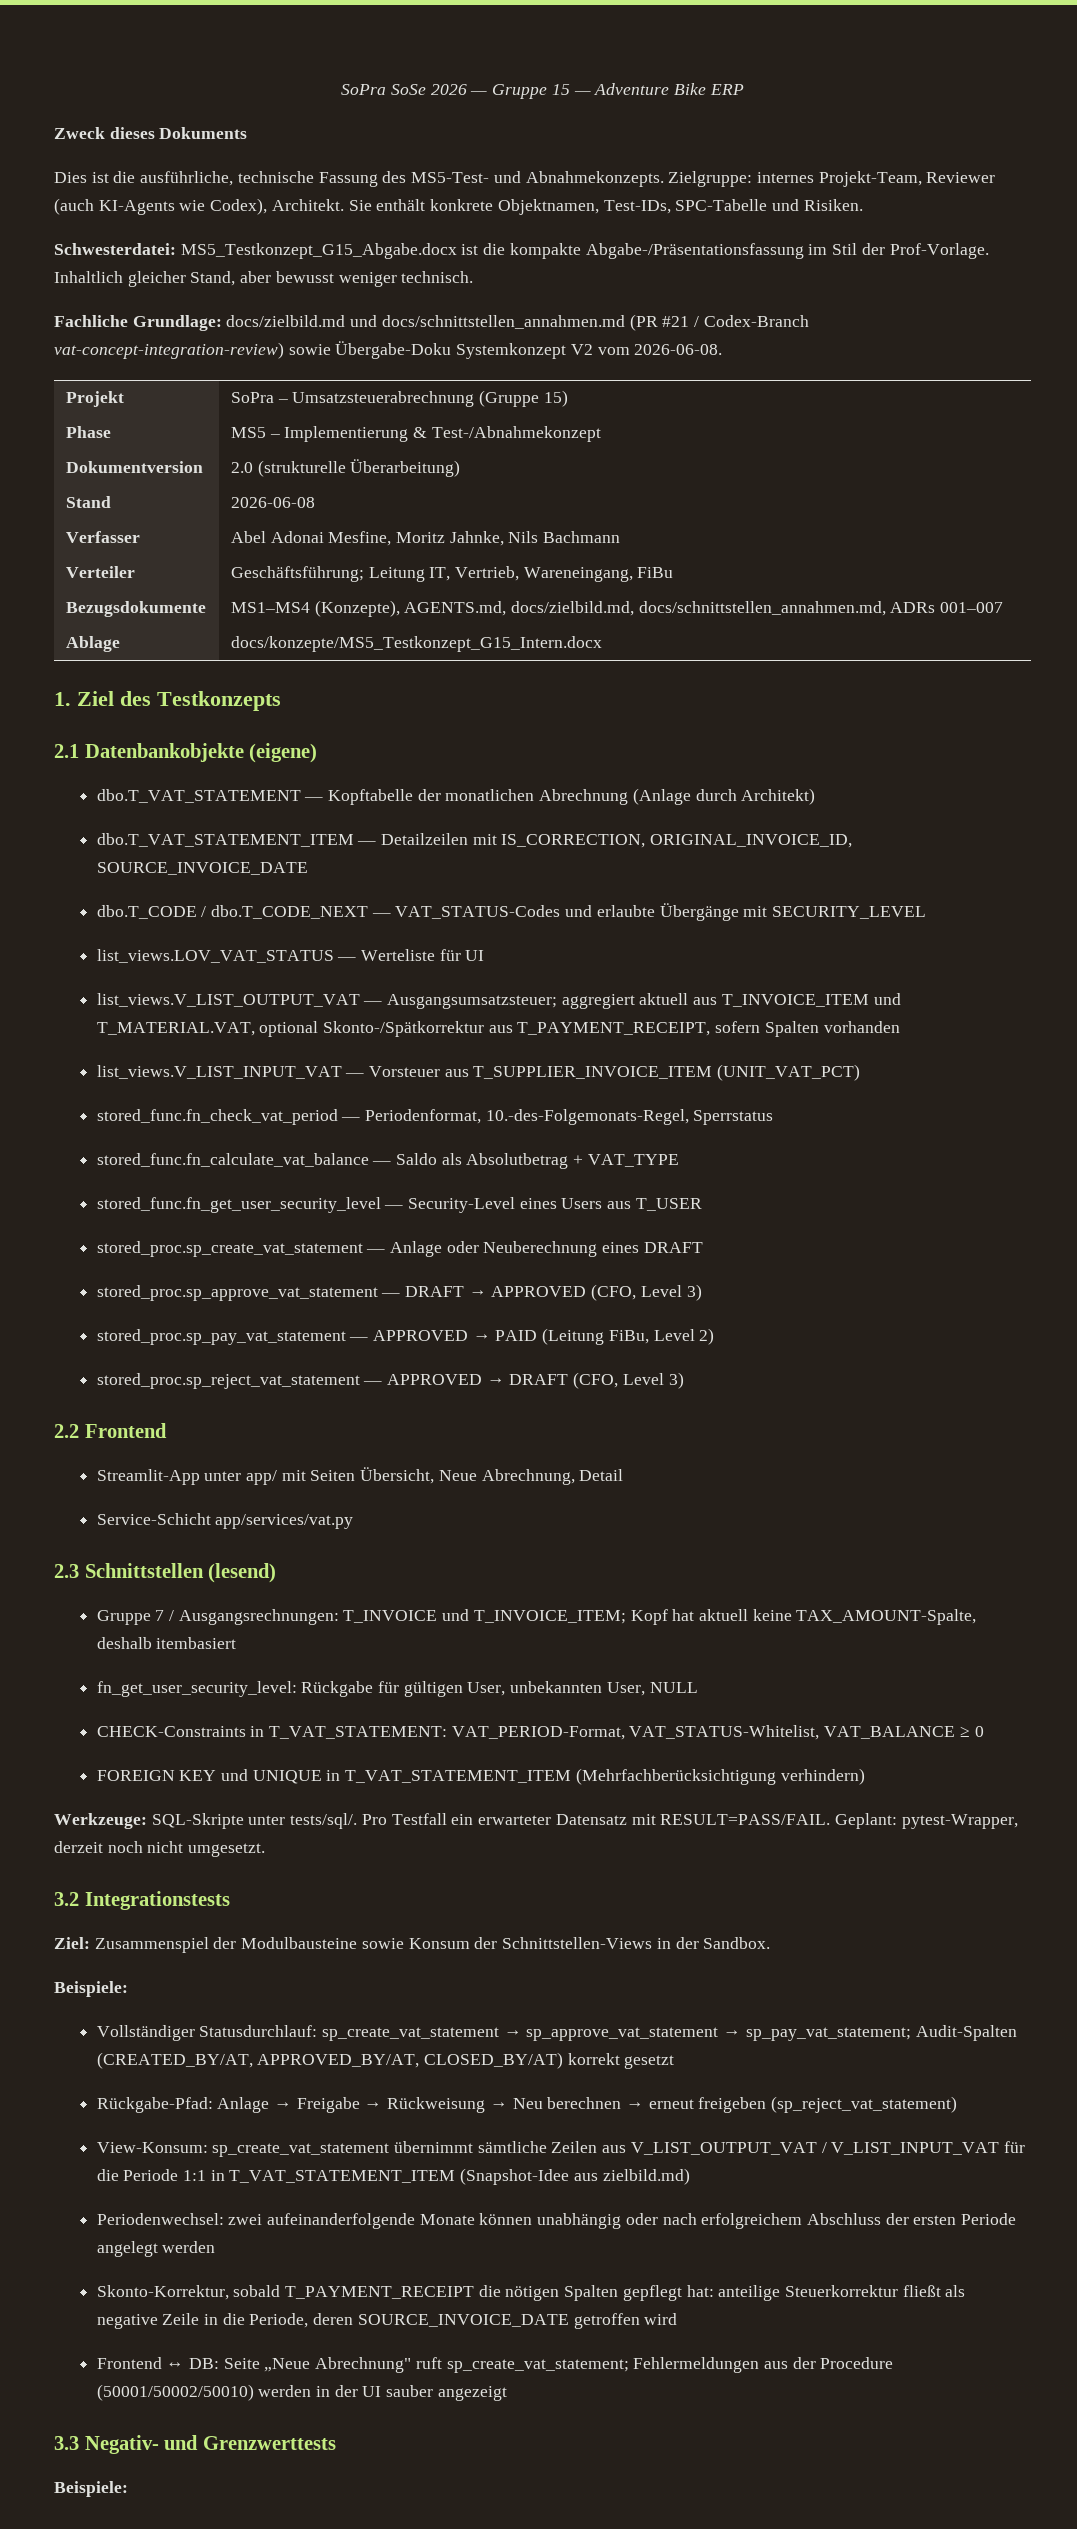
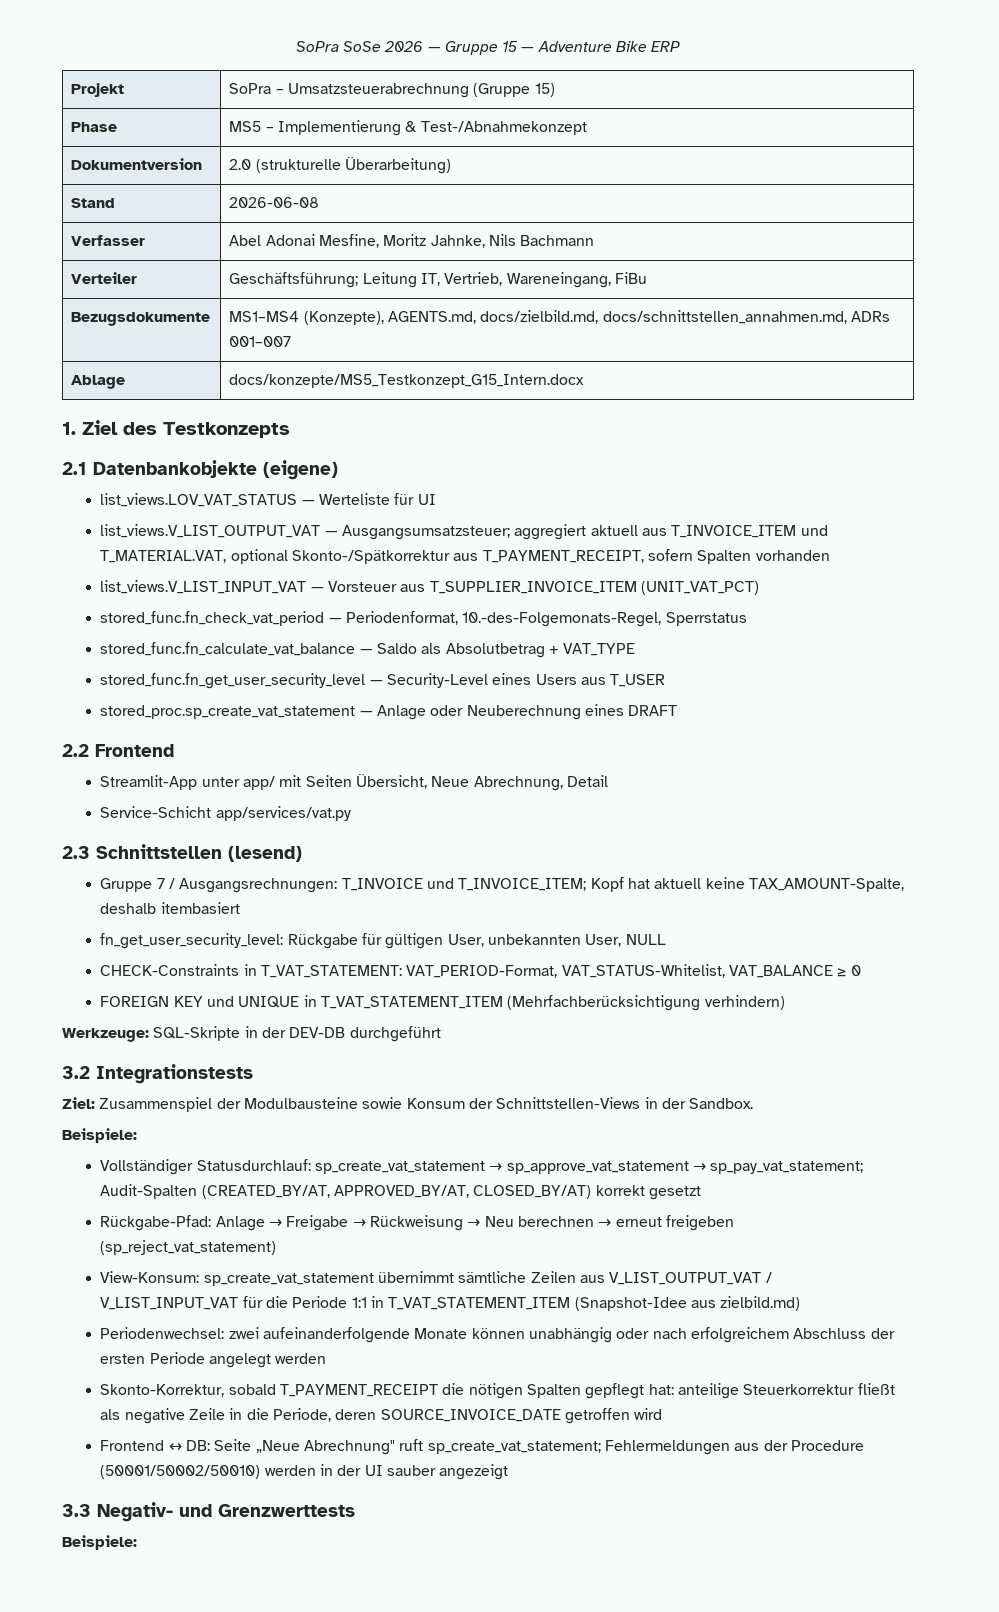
- Zweck dieses Dokuments
- Dies ist die ausführliche, technische Fassung des MS5-Test- und Abnahmekonzepts. Zielgruppe: internes Projekt-Team, Reviewer (auch KI-Agents wie Codex), Architekt. Sie enthält konkrete Objektnamen, Test-IDs, SPC-Tabelle und Risiken.
- Schwesterdatei: MS5_Testkonzept_G15_Abgabe.docx ist die kompakte Abgabe-/Präsentationsfassung im Stil der Prof-Vorlage. Inhaltlich gleicher Stand, aber bewusst weniger technisch.
- Fachliche Grundlage: docs/zielbild.md und docs/schnittstellen_annahmen.md (PR #21 / Codex-Branch vat-concept-integration-review) sowie Übergabe-Doku Systemkonzept V2 vom 2026-06-08.
- dbo.T_VAT_STATEMENT — Kopftabelle der monatlichen Abrechnung (Anlage durch Architekt)
- dbo.T_VAT_STATEMENT_ITEM — Detailzeilen mit IS_CORRECTION, ORIGINAL_INVOICE_ID, SOURCE_INVOICE_DATE
- dbo.T_CODE / dbo.T_CODE_NEXT — VAT_STATUS-Codes und erlaubte Übergänge mit SECURITY_LEVEL
- stored_proc.sp_approve_vat_statement — DRAFT → APPROVED (CFO, Level 3)
- stored_proc.sp_pay_vat_statement — APPROVED → PAID (Leitung FiBu, Level 2)
- stored_proc.sp_reject_vat_statement — APPROVED → DRAFT (CFO, Level 3)
- Werkzeuge: SQL-Skripte unter tests/sql/. Pro Testfall ein erwarteter Datensatz mit RESULT=PASS/FAIL. Geplant: pytest-Wrapper, derzeit noch nicht umgesetzt.
+ Werkzeuge: SQL-Skripte in der DEV-DB durchgeführt

